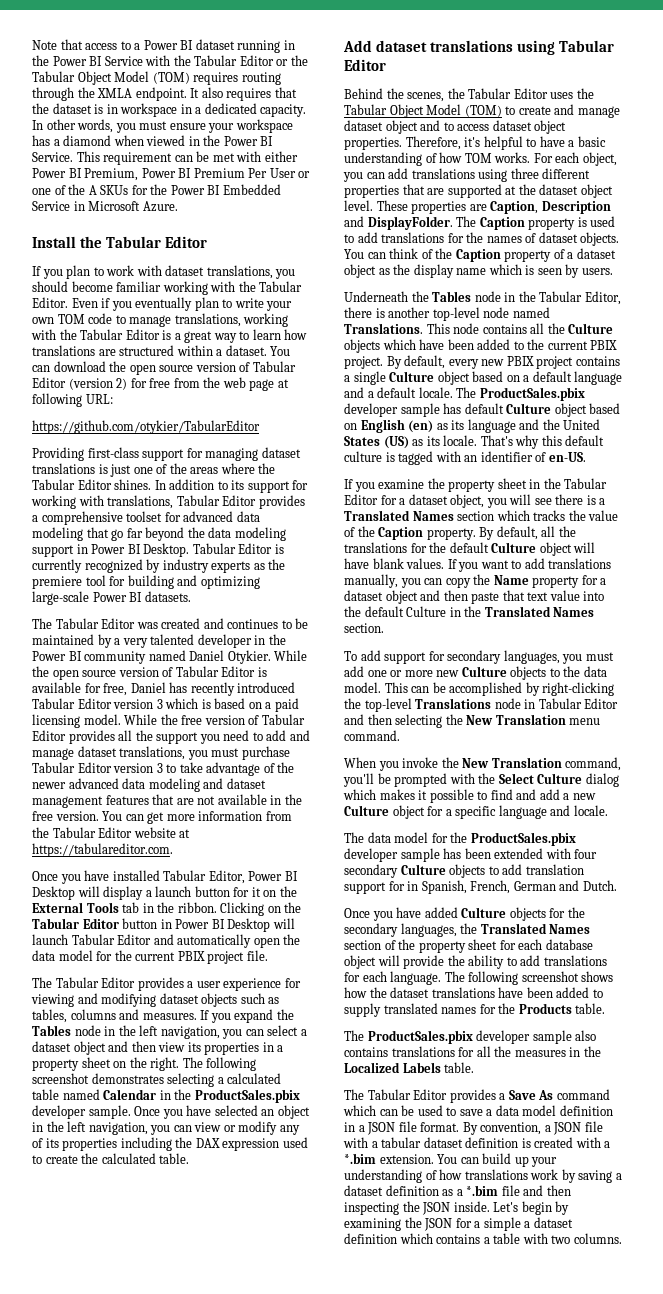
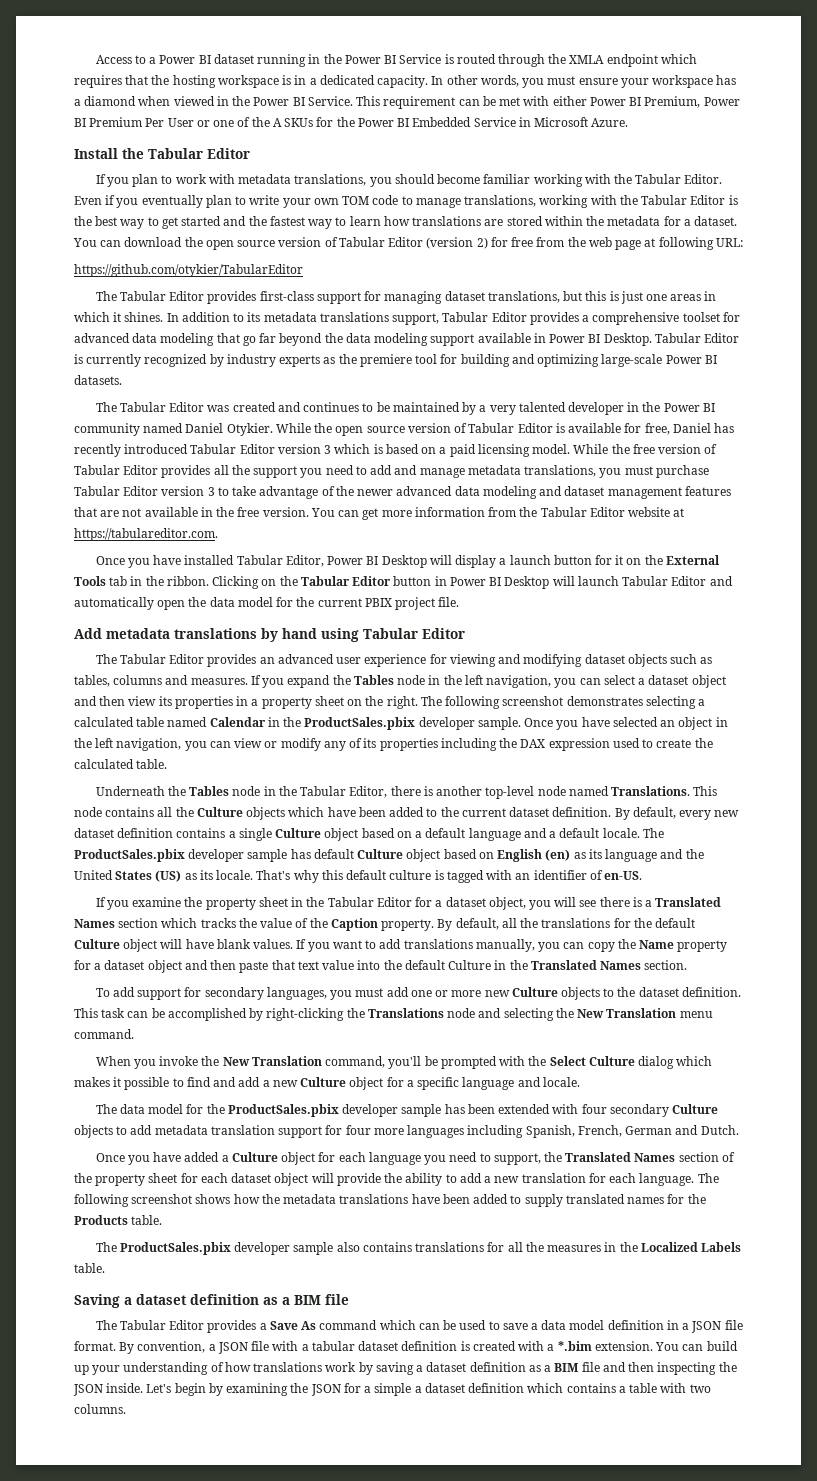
- Note that access to a Power BI dataset running in the Power BI Service with the Tabular Editor or the Tabular Object Model (TOM) requires routing through the XMLA endpoint. It also requires that the dataset is in workspace in a dedicated capacity.
+ Access to a Power BI dataset running in the Power BI Service is routed through the XMLA endpoint which requires that the hosting workspace is in a dedicated capacity.
- If you plan to work with dataset translations, you should become familiar working with the Tabular Editor.
+ If you plan to work with metadata translations, you should become familiar working with the Tabular Editor.
- Even if you eventually plan to write your own TOM code to manage translations, working with the Tabular Editor is a great way to learn how translations are structured within a dataset.
+ Even if you eventually plan to write your own TOM code to manage translations, working with the Tabular Editor is the best way to get started and the fastest way to learn how translations are stored within the metadata for a dataset.
- Providing first-class support for managing dataset translations is just one of the areas where the Tabular Editor shines.
+ The Tabular Editor provides first-class support for managing dataset translations, but this is just one areas in which it shines.
- In addition to its support for working with translations, Tabular Editor provides a comprehensive toolset for advanced data modeling that go far beyond the data modeling support in Power BI Desktop.
+ In addition to its metadata translations support, Tabular Editor provides a comprehensive toolset for advanced data modeling that go far beyond the data modeling support available in Power BI Desktop.
- While the free version of Tabular Editor provides all the support you need to add and manage dataset translations, you must purchase Tabular Editor version 3 to take advantage of the newer advanced data modeling and dataset management features that are not available in the free version.
+ While the free version of Tabular Editor provides all the support you need to add and manage metadata translations, you must purchase Tabular Editor version 3 to take advantage of the newer advanced data modeling and dataset management features that are not available in the free version.
- The Tabular Editor provides a user experience for viewing and modifying dataset objects such as tables, columns and measures.
+ Add metadata translations by hand using Tabular Editor
+ The Tabular Editor provides an advanced user experience for viewing and modifying dataset objects such as tables, columns and measures.
- Add dataset translations using Tabular Editor
- Behind the scenes, the Tabular Editor uses the Tabular Object Model (TOM) to create and manage dataset object and to access dataset object properties. Therefore, it's helpful to have a basic understanding of how TOM works. For each object, you can add translations using three different properties that are supported at the dataset object level. These properties are Caption, Description and DisplayFolder. The Caption property is used to add translations for the names of dataset objects. You can think of the Caption property of a dataset object as the display name which is seen by users.
- This node contains all the Culture objects which have been added to the current PBIX project.
+ This node contains all the Culture objects which have been added to the current dataset definition.
- By default, every new PBIX project contains a single Culture object based on a default language and a default locale.
+ By default, every new dataset definition contains a single Culture object based on a default language and a default locale.
- To add support for secondary languages, you must add one or more new Culture objects to the data model. This can be accomplished by right-clicking the top-level Translations node in Tabular Editor and then selecting the New Translation menu command.
+ To add support for secondary languages, you must add one or more new Culture objects to the dataset definition. This task can be accomplished by right-clicking the Translations node and selecting the New Translation menu command.
- The data model for the ProductSales.pbix developer sample has been extended with four secondary Culture objects to add translation support for in Spanish, French, German and Dutch.
+ The data model for the ProductSales.pbix developer sample has been extended with four secondary Culture objects to add metadata translation support for four more languages including Spanish, French, German and Dutch.
- Once you have added Culture objects for the secondary languages, the Translated Names section of the property sheet for each database object will provide the ability to add translations for each language.
+ Once you have added a Culture object for each language you need to support, the Translated Names section of the property sheet for each dataset object will provide the ability to add a new translation for each language.
- The following screenshot shows how the dataset translations have been added to supply translated names for the Products table.
+ The following screenshot shows how the metadata translations have been added to supply translated names for the Products table.
+ Saving a dataset definition as a BIM file
- You can build up your understanding of how translations work by saving a dataset definition as a *.bim file and then inspecting the JSON inside.
+ You can build up your understanding of how translations work by saving a dataset definition as a BIM file and then inspecting the JSON inside.

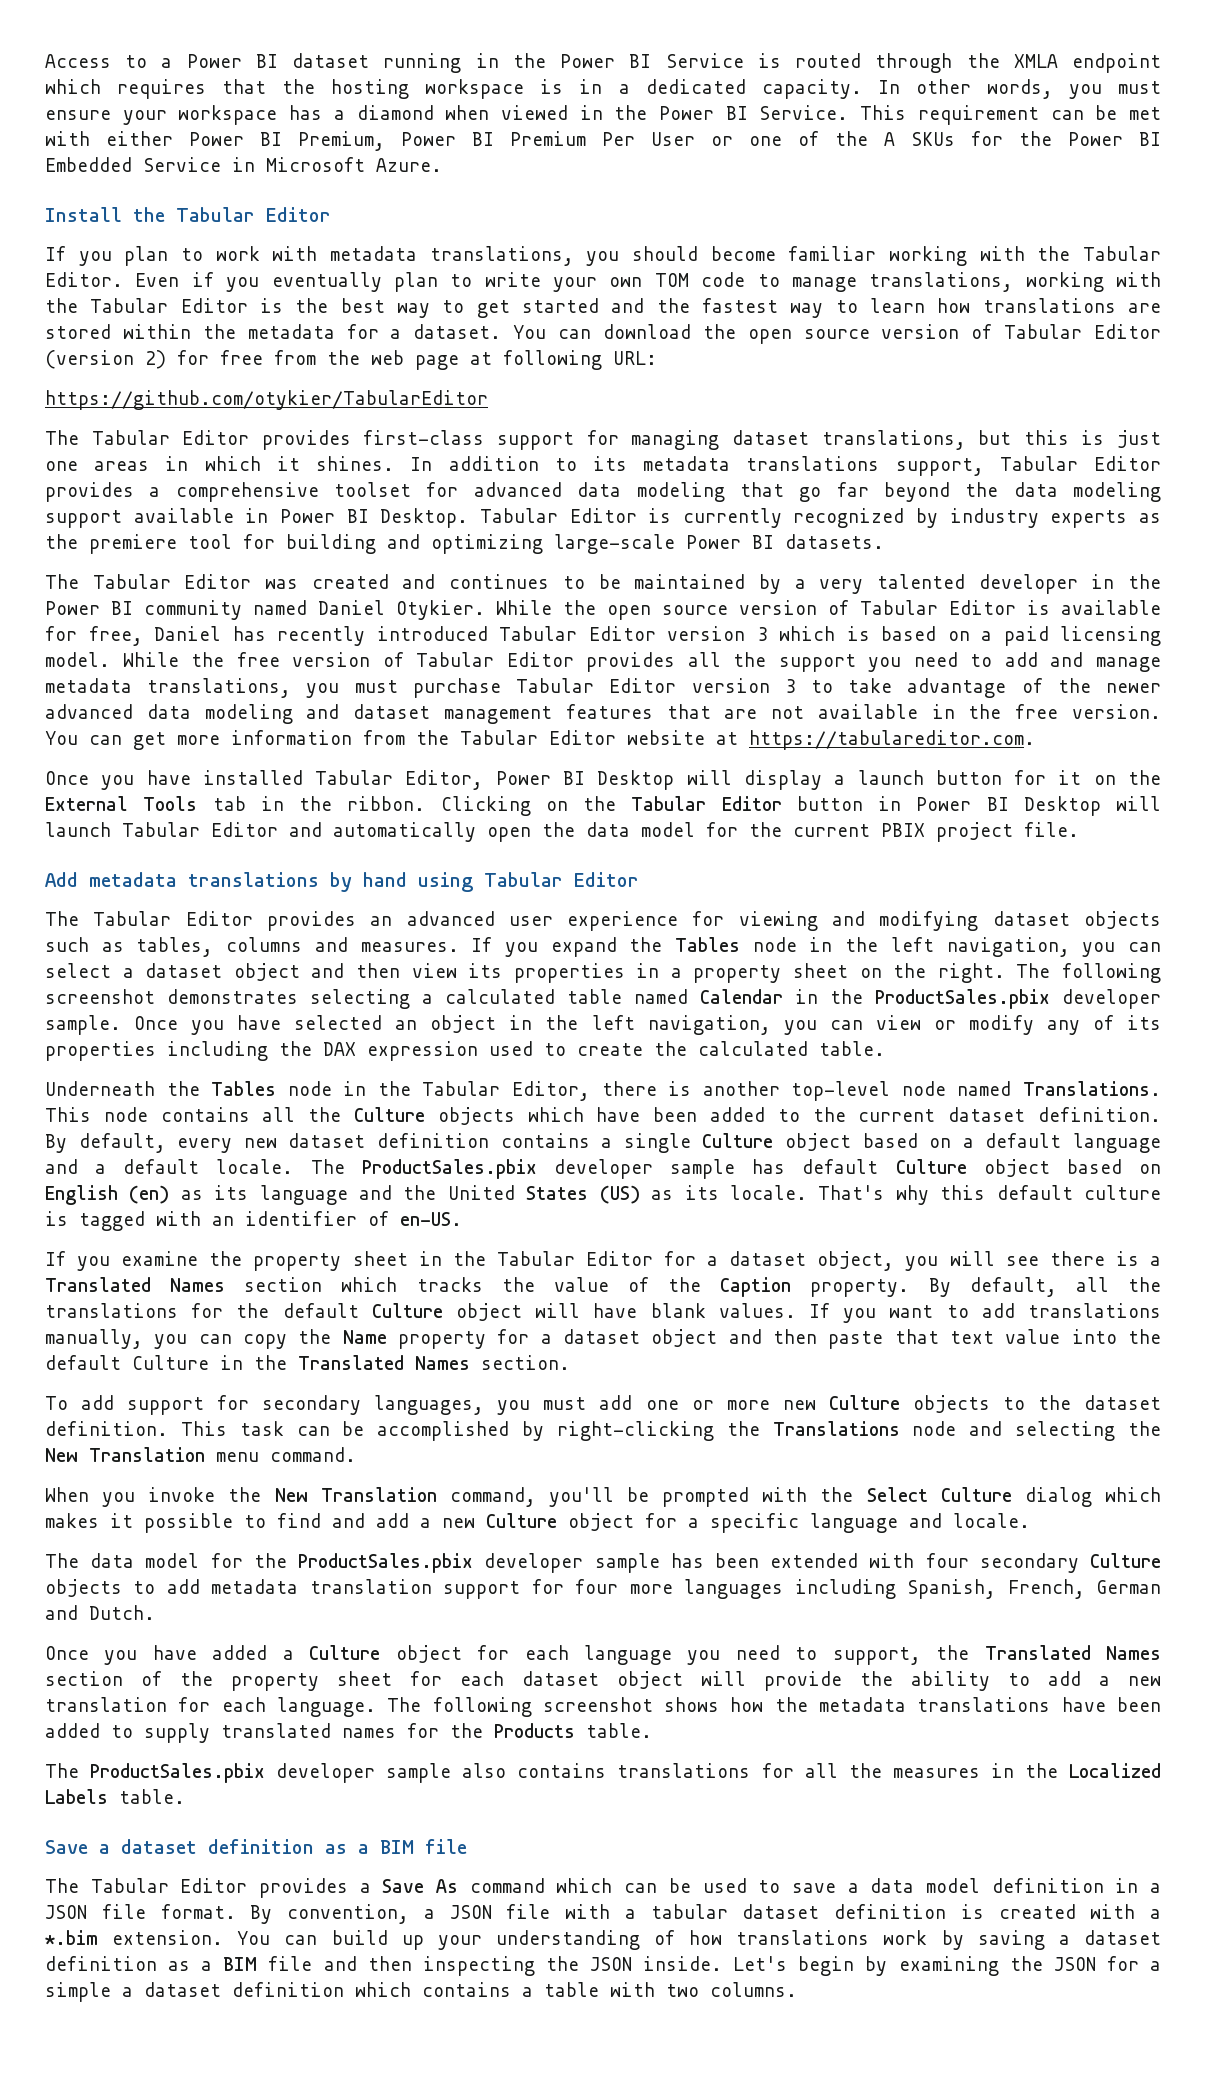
- Saving a dataset definition as a BIM file
+ Save a dataset definition as a BIM file

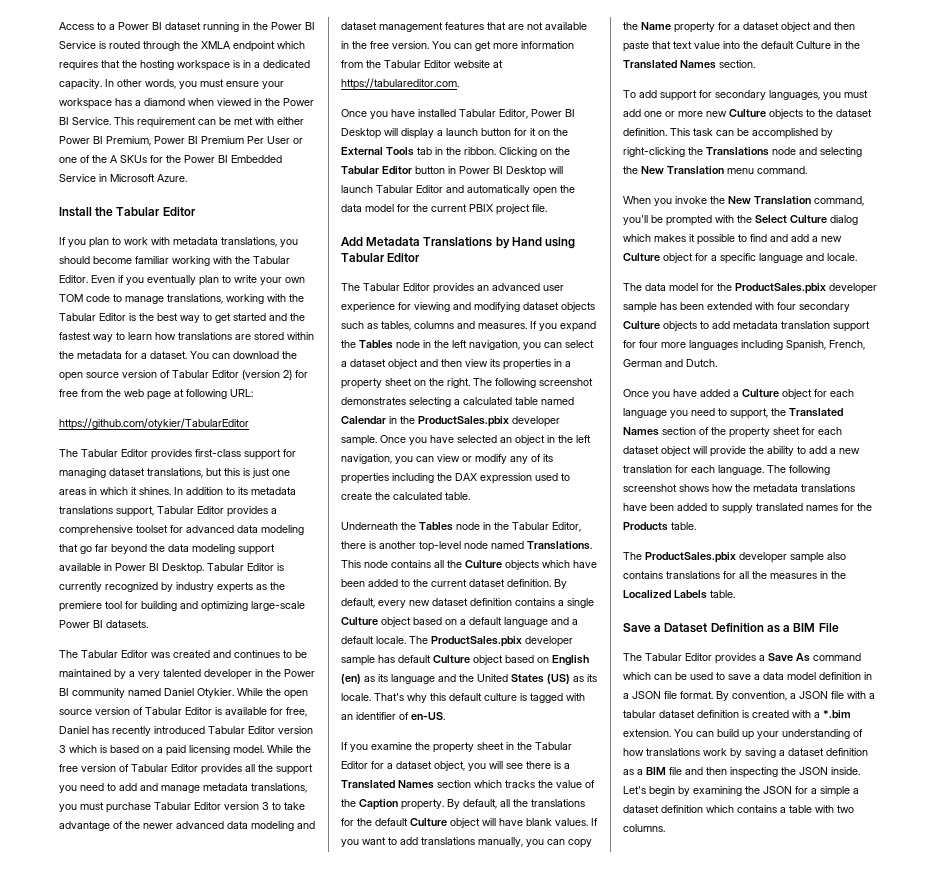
- Add metadata translations by hand using Tabular Editor
+ Add Metadata Translations by Hand using Tabular Editor
- Save a dataset definition as a BIM file
+ Save a Dataset Definition as a BIM File

